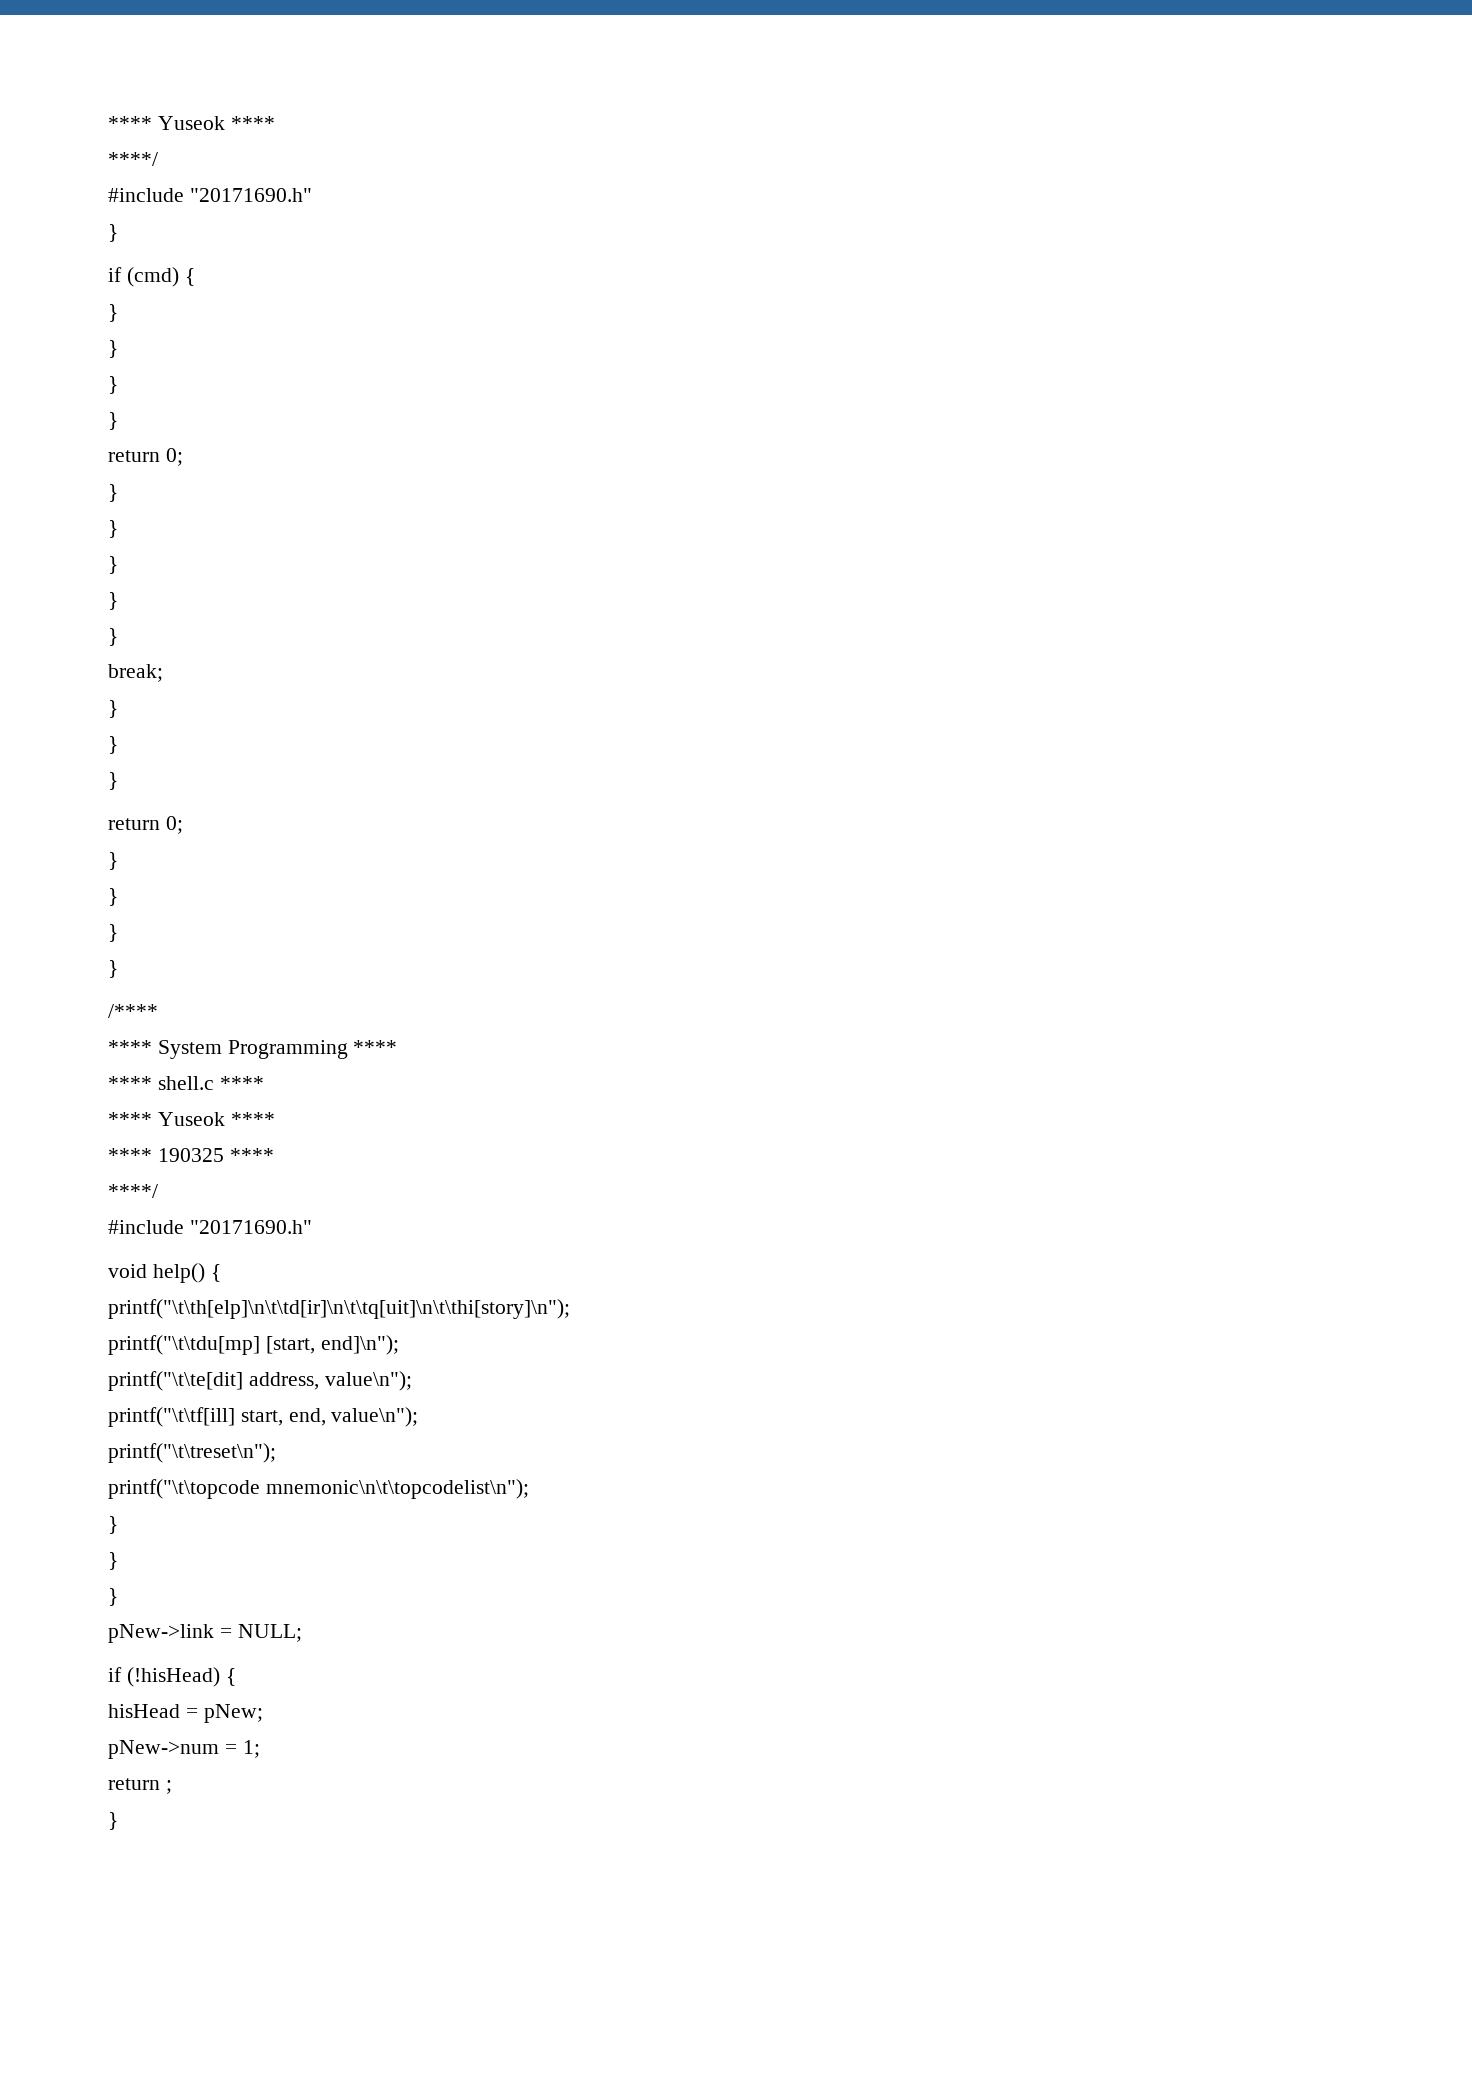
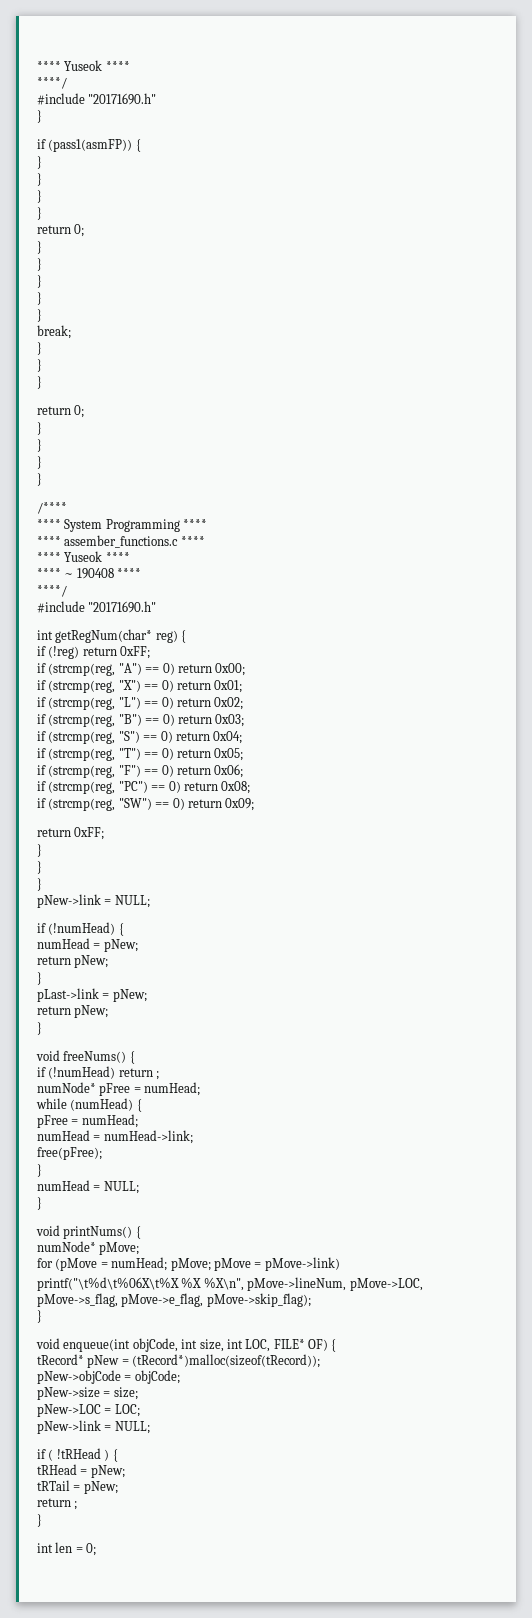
- if (cmd) {
+ if (pass1(asmFP)) {
- **** shell.c ****
+ **** assember_functions.c ****
- **** 190325 ****
+ **** ~ 190408 ****
  ****/
  #include "20171690.h"
- void help() {
- printf("\t\th[elp]\n\t\td[ir]\n\t\tq[uit]\n\t\thi[story]\n");
- printf("\t\tdu[mp] [start, end]\n");
- printf("\t\te[dit] address, value\n");
- printf("\t\tf[ill] start, end, value\n");
- printf("\t\treset\n");
- printf("\t\topcode mnemonic\n\t\topcodelist\n");
+ int getRegNum(char* reg) {
+ if (!reg) return 0xFF;
+ if (strcmp(reg, "A") == 0) return 0x00;
+ if (strcmp(reg, "X") == 0) return 0x01;
+ if (strcmp(reg, "L") == 0) return 0x02;
+ if (strcmp(reg, "B") == 0) return 0x03;
+ if (strcmp(reg, "S") == 0) return 0x04;
+ if (strcmp(reg, "T") == 0) return 0x05;
+ if (strcmp(reg, "F") == 0) return 0x06;
+ if (strcmp(reg, "PC") == 0) return 0x08;
+ if (strcmp(reg, "SW") == 0) return 0x09;
+ return 0xFF;
- if (!hisHead) {
- hisHead = pNew;
- pNew->num = 1;
+ if (!numHead) {
+ numHead = pNew;
+ return pNew;
+ }
+ pLast->link = pNew;
+ return pNew;
+ }
+ void freeNums() {
+ if (!numHead) return ;
+ numNode* pFree = numHead;
+ while (numHead) {
+ pFree = numHead;
+ numHead = numHead->link;
+ free(pFree);
+ }
+ numHead = NULL;
+ }
+ void printNums() {
+ numNode* pMove;
+ for (pMove = numHead; pMove; pMove = pMove->link)
+ printf("\t%d\t%06X\t%X %X %X\n", pMove->lineNum, pMove->LOC, pMove->s_flag, pMove->e_flag, pMove->skip_flag);
+ }
+ void enqueue(int objCode, int size, int LOC, FILE* OF) {
+ tRecord* pNew = (tRecord*)malloc(sizeof(tRecord));
+ pNew->objCode = objCode;
+ pNew->size = size;
+ pNew->LOC = LOC;
+ pNew->link = NULL;
+ if ( !tRHead ) {
+ tRHead = pNew;
+ tRTail = pNew;
+ int len = 0;

